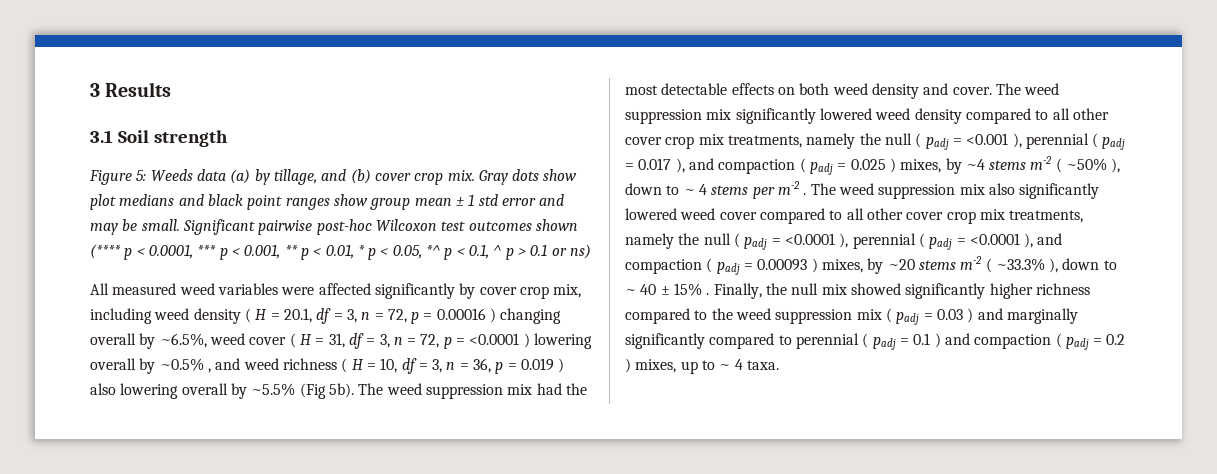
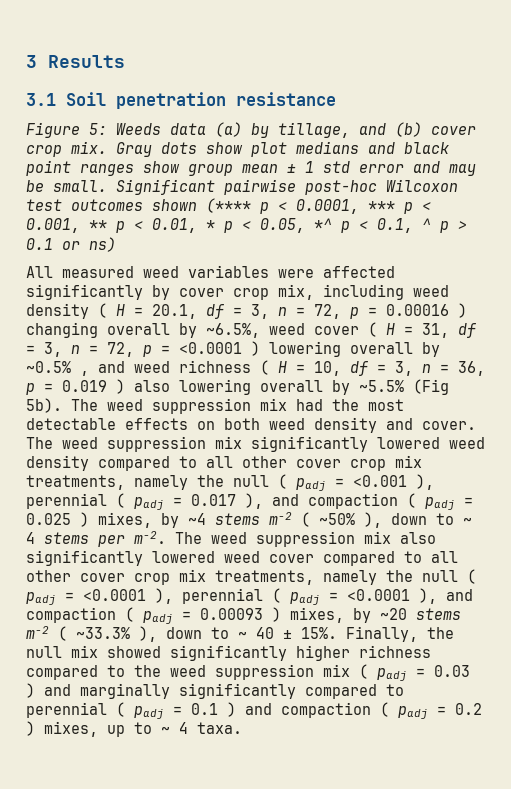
- 3.1 Soil strength
+ 3.1 Soil penetration resistance
- The weed suppression mix significantly lowered weed density compared to all other cover crop mix treatments, namely the null ( padj = <0.001 ), perennial ( padj = 0.017 ), and compaction ( padj = 0.025 ) mixes, by ~4 stems m-2 ( ~50% ), down to ~ 4 stems per m-2 .
+ The weed suppression mix significantly lowered weed density compared to all other cover crop mix treatments, namely the null ( padj = <0.001 ), perennial ( padj = 0.017 ), and compaction ( padj = 0.025 ) mixes, by ~4 stems m-2 ( ~50% ), down to ~ 4 stems per m-2.
- The weed suppression mix also significantly lowered weed cover compared to all other cover crop mix treatments, namely the null ( padj = <0.0001 ), perennial ( padj = <0.0001 ), and compaction ( padj = 0.00093 ) mixes, by ~20 stems m-2 ( ~33.3% ), down to ~ 40 ± 15% .
+ The weed suppression mix also significantly lowered weed cover compared to all other cover crop mix treatments, namely the null ( padj = <0.0001 ), perennial ( padj = <0.0001 ), and compaction ( padj = 0.00093 ) mixes, by ~20 stems m-2 ( ~33.3% ), down to ~ 40 ± 15%.

